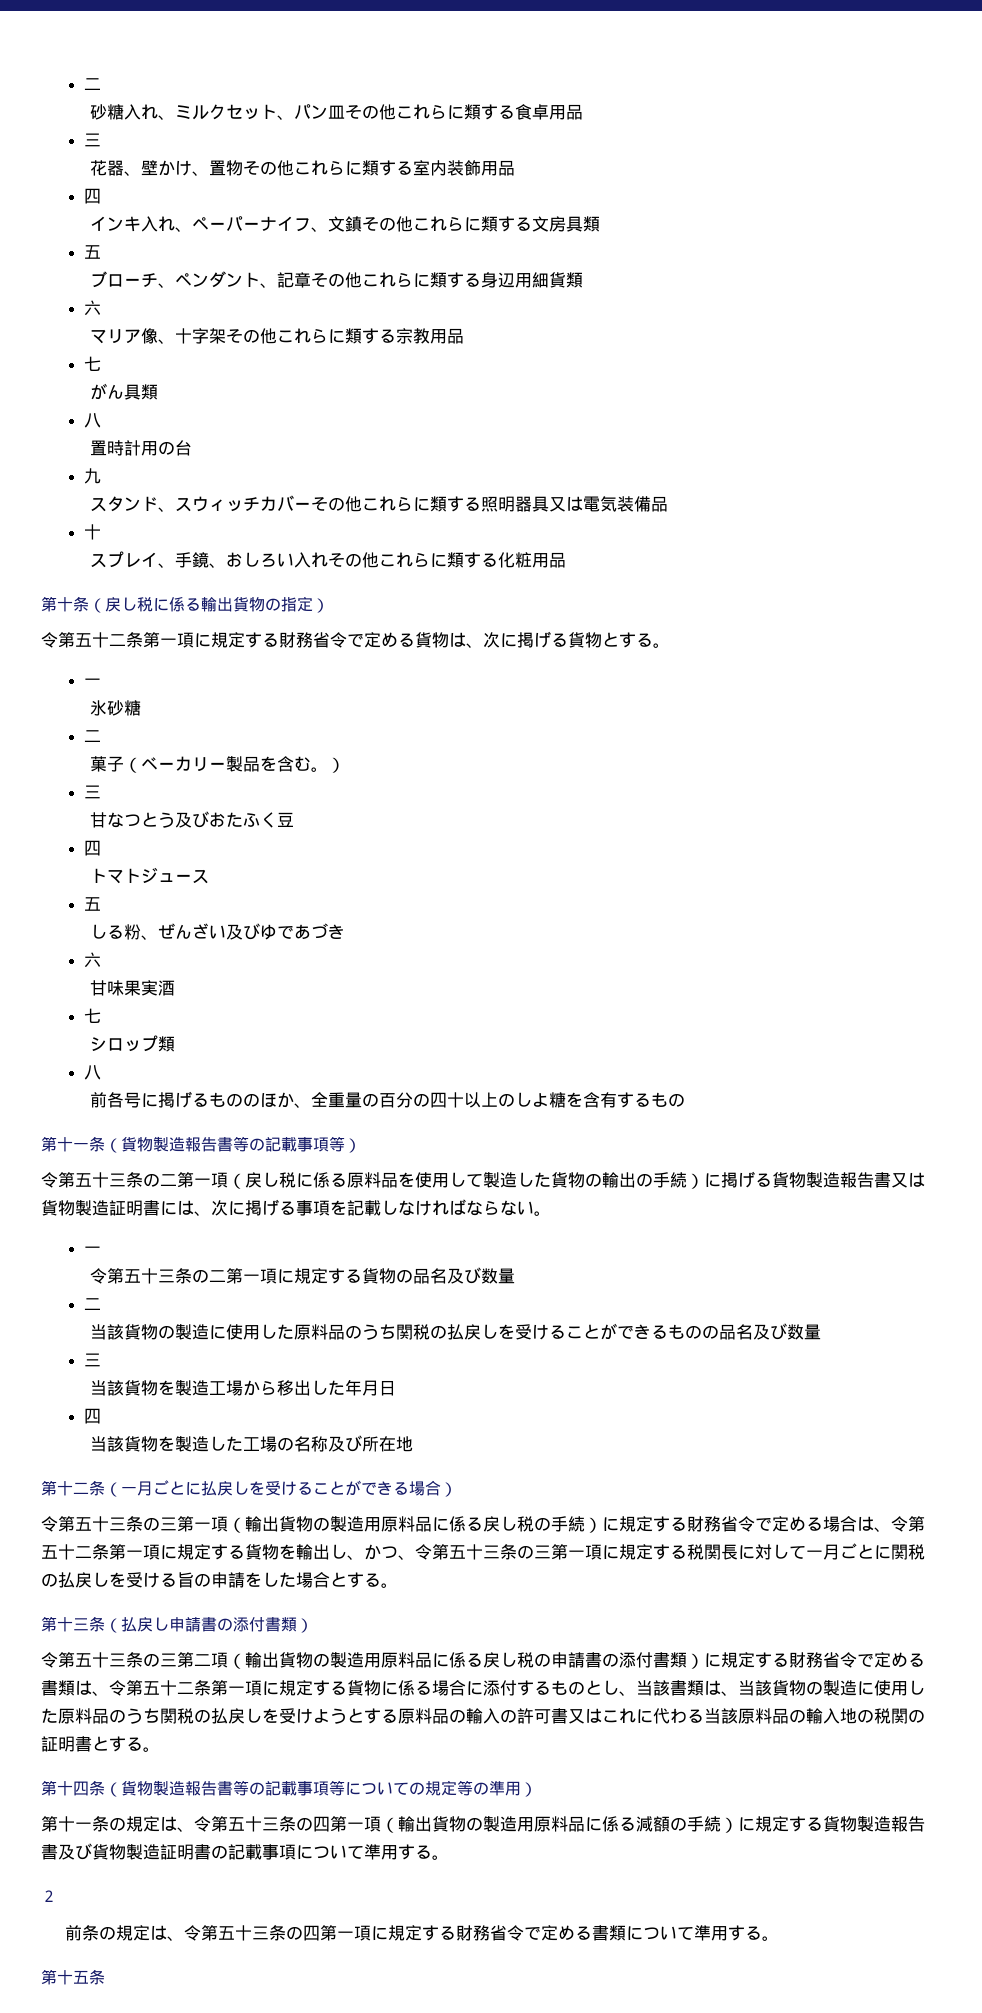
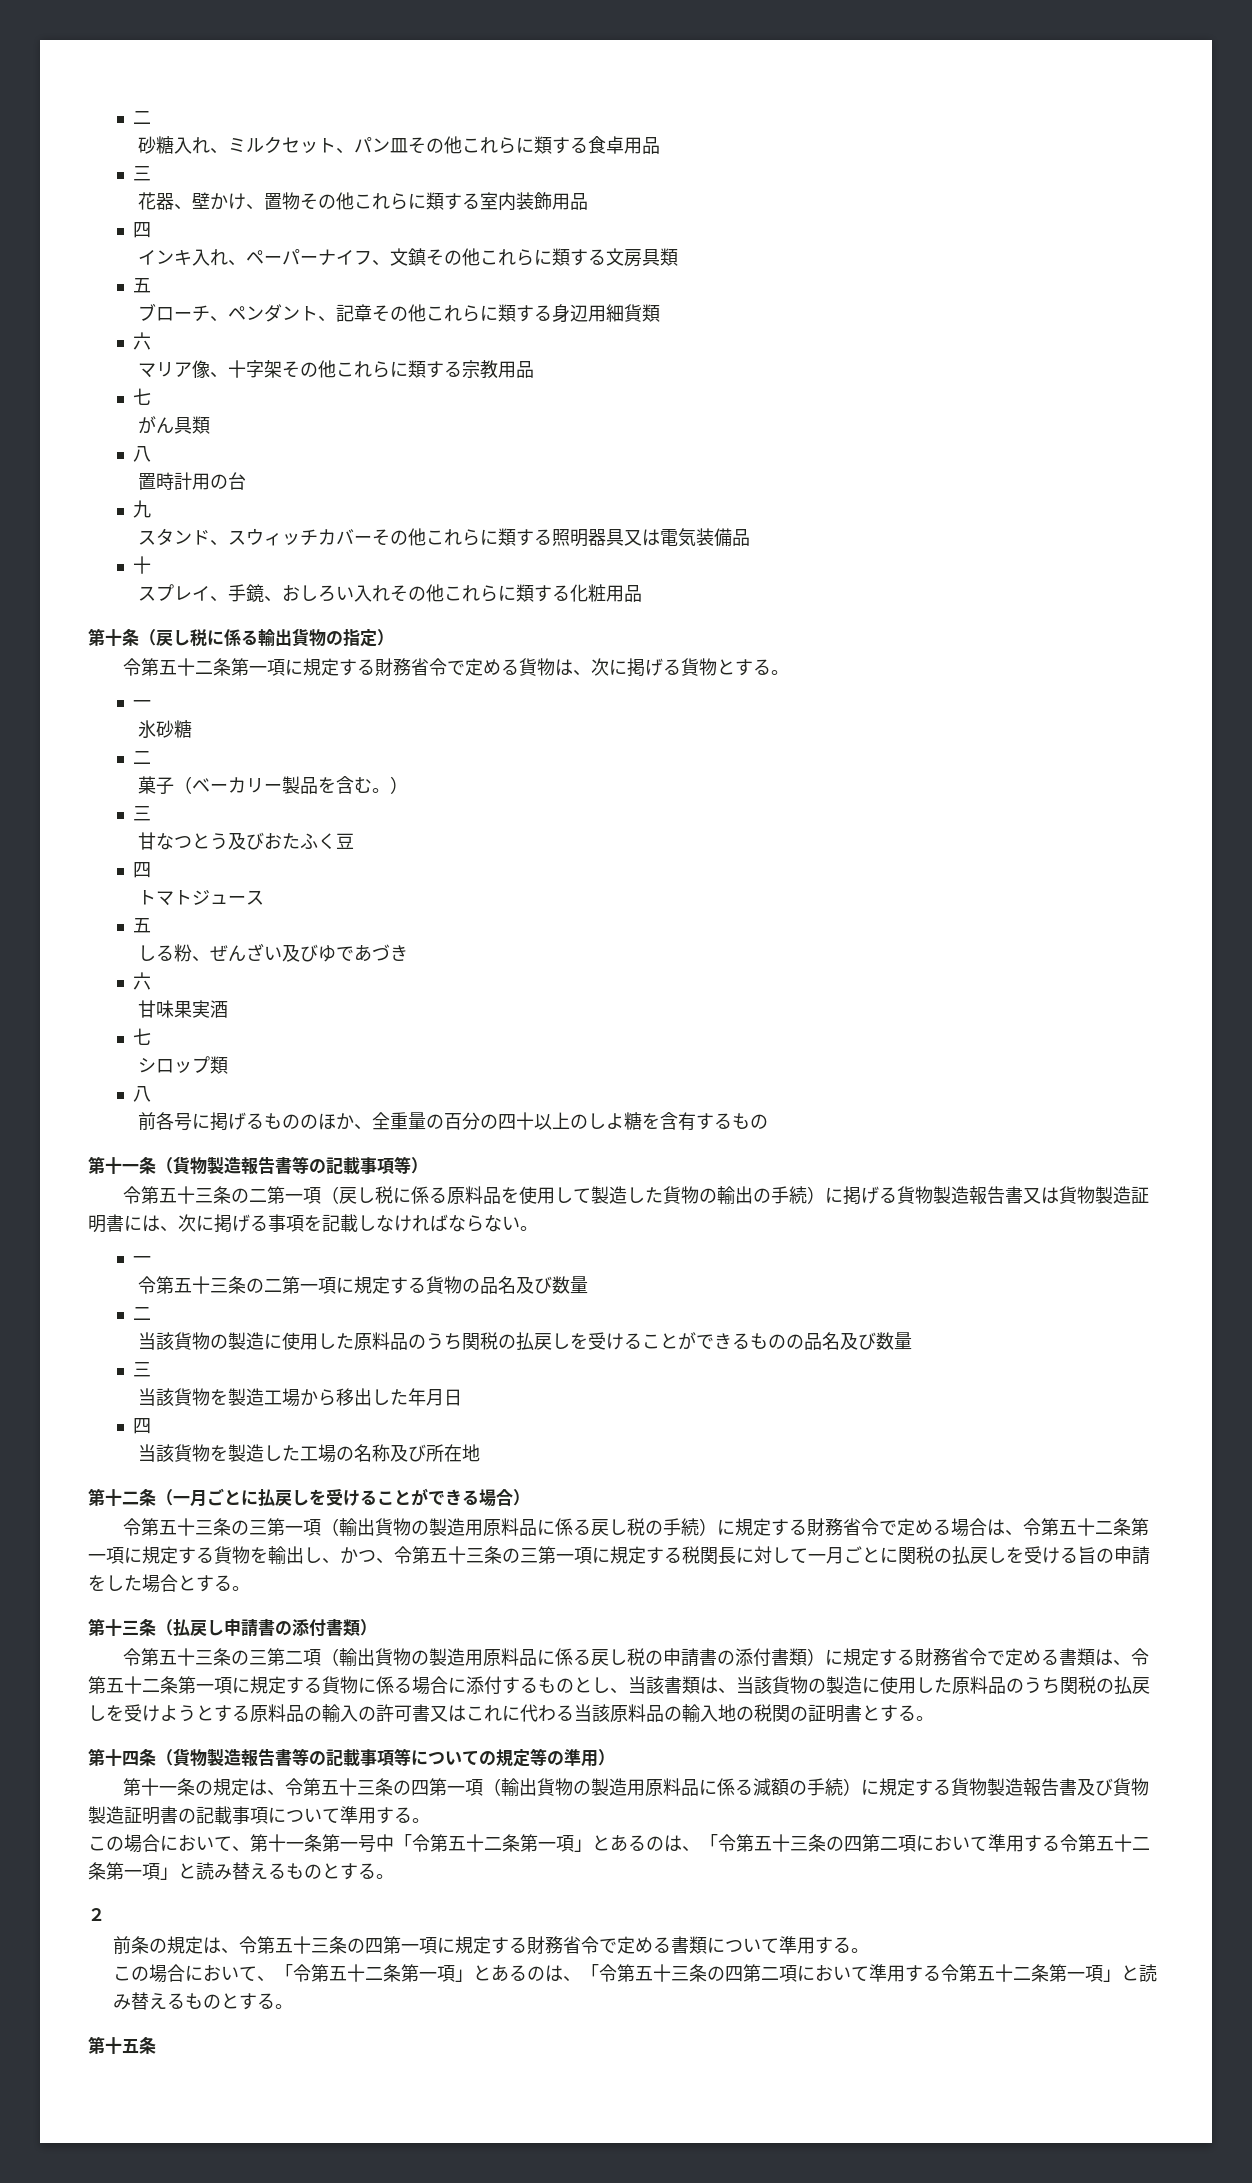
+ この場合において、第十一条第一号中「令第五十二条第一項」とあるのは、「令第五十三条の四第二項において準用する令第五十二条第一項」と読み替えるものとする。
+ この場合において、「令第五十二条第一項」とあるのは、「令第五十三条の四第二項において準用する令第五十二条第一項」と読み替えるものとする。

